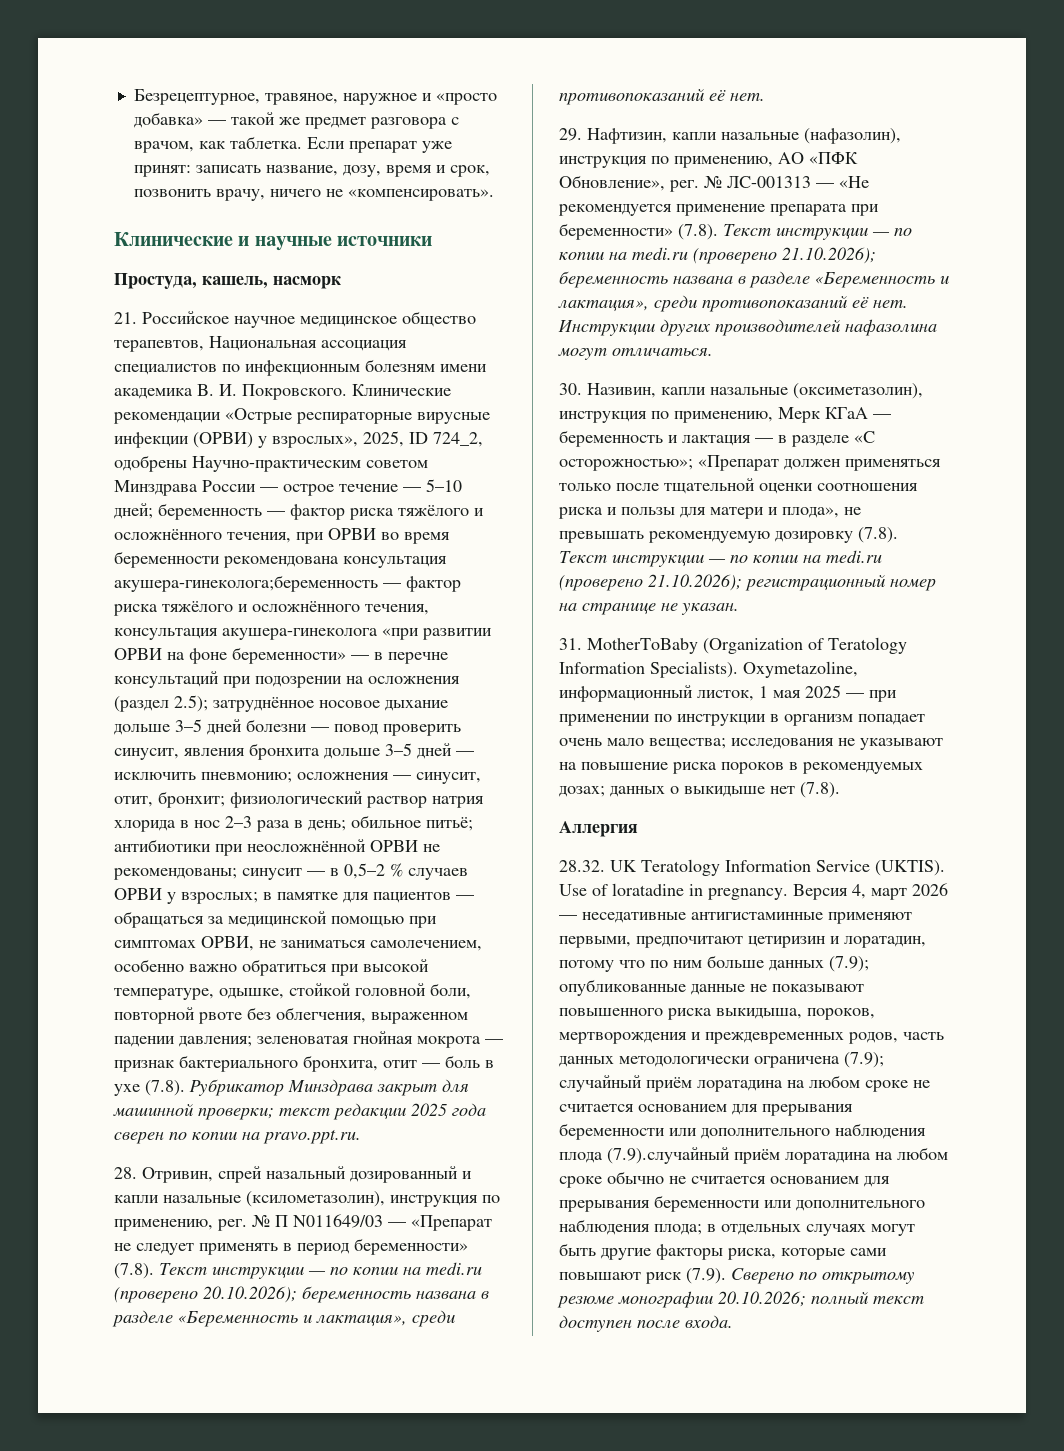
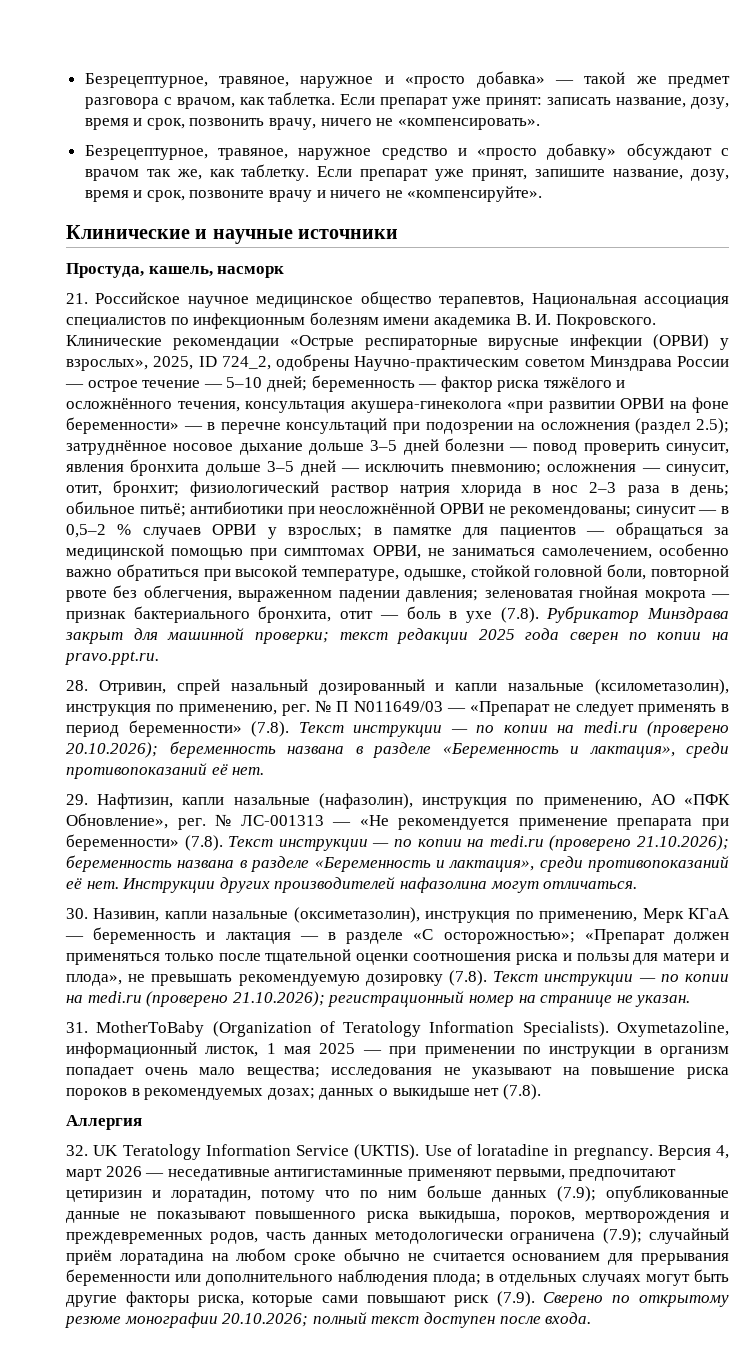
+ Безрецептурное, травяное, наружное средство и «просто добавку» обсуждают с врачом так же, как таблетку. Если препарат уже принят, запишите название, дозу, время и срок, позвоните врачу и ничего не «компенсируйте».
- беременность — фактор риска тяжёлого и осложнённого течения, при ОРВИ во время беременности рекомендована консультация акушера-гинеколога;беременность — фактор риска тяжёлого и осложнённого течения, консультация акушера-гинеколога «при развитии ОРВИ на фоне беременности» — в перечне консультаций при подозрении на осложнения (раздел 2.5);
+ беременность — фактор риска тяжёлого и осложнённого течения, консультация акушера-гинеколога «при развитии ОРВИ на фоне беременности» — в перечне консультаций при подозрении на осложнения (раздел 2.5);
- 28.32. UK Teratology Information Service (UKTIS).
+ 32. UK Teratology Information Service (UKTIS).
- случайный приём лоратадина на любом сроке не считается основанием для прерывания беременности или дополнительного наблюдения плода (7.9).случайный приём лоратадина на любом сроке обычно не считается основанием для прерывания беременности или дополнительного наблюдения плода;
+ случайный приём лоратадина на любом сроке обычно не считается основанием для прерывания беременности или дополнительного наблюдения плода;

